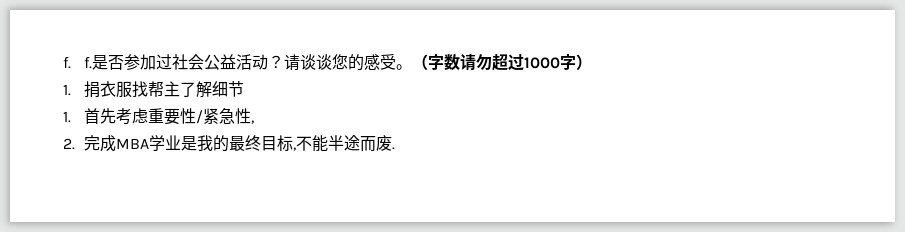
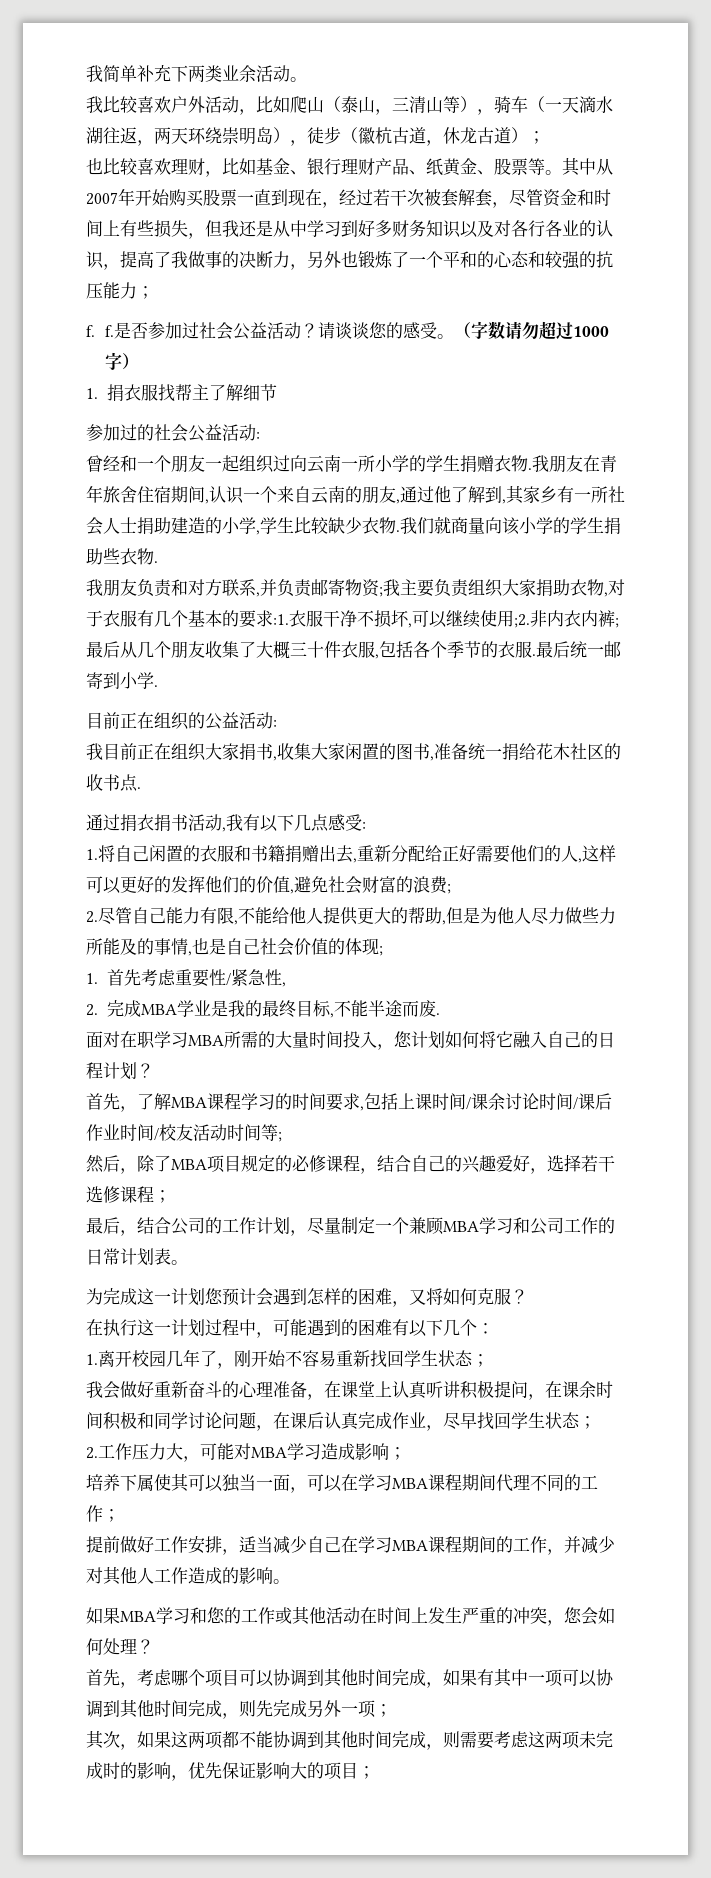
+ 我简单补充下两类业余活动。
+ 我比较喜欢户外活动，比如爬山（泰山，三清山等），骑车（一天滴水湖往返，两天环绕崇明岛），徒步（徽杭古道，休龙古道）；
+ 也比较喜欢理财，比如基金、银行理财产品、纸黄金、股票等。其中从2007年开始购买股票一直到现在，经过若干次被套解套，尽管资金和时间上有些损失，但我还是从中学习到好多财务知识以及对各行各业的认识，提高了我做事的决断力，另外也锻炼了一个平和的心态和较强的抗压能力；
+ 参加过的社会公益活动:
+ 曾经和一个朋友一起组织过向云南一所小学的学生捐赠衣物.我朋友在青年旅舍住宿期间,认识一个来自云南的朋友,通过他了解到,其家乡有一所社会人士捐助建造的小学,学生比较缺少衣物.我们就商量向该小学的学生捐助些衣物.
+ 我朋友负责和对方联系,并负责邮寄物资;我主要负责组织大家捐助衣物,对于衣服有几个基本的要求:1.衣服干净不损坏,可以继续使用;2.非内衣内裤;最后从几个朋友收集了大概三十件衣服,包括各个季节的衣服.最后统一邮寄到小学.
+ 目前正在组织的公益活动:
+ 我目前正在组织大家捐书,收集大家闲置的图书,准备统一捐给花木社区的收书点.
+ 通过捐衣捐书活动,我有以下几点感受:
+ 1.将自己闲置的衣服和书籍捐赠出去,重新分配给正好需要他们的人,这样可以更好的发挥他们的价值,避免社会财富的浪费;
+ 2.尽管自己能力有限,不能给他人提供更大的帮助,但是为他人尽力做些力所能及的事情,也是自己社会价值的体现;
+ 面对在职学习MBA所需的大量时间投入，您计划如何将它融入自己的日程计划？
+ 首先，了解MBA课程学习的时间要求,包括上课时间/课余讨论时间/课后作业时间/校友活动时间等;
+ 然后，除了MBA项目规定的必修课程，结合自己的兴趣爱好，选择若干选修课程；
+ 最后，结合公司的工作计划，尽量制定一个兼顾MBA学习和公司工作的日常计划表。
+ 为完成这一计划您预计会遇到怎样的困难，又将如何克服？
+ 在执行这一计划过程中，可能遇到的困难有以下几个：
+ 1.离开校园几年了，刚开始不容易重新找回学生状态；
+ 我会做好重新奋斗的心理准备，在课堂上认真听讲积极提问，在课余时间积极和同学讨论问题，在课后认真完成作业，尽早找回学生状态；
+ 2.工作压力大，可能对MBA学习造成影响；
+ 培养下属使其可以独当一面，可以在学习MBA课程期间代理不同的工作；
+ 提前做好工作安排，适当减少自己在学习MBA课程期间的工作，并减少对其他人工作造成的影响。
+ 如果MBA学习和您的工作或其他活动在时间上发生严重的冲突，您会如何处理？
+ 首先，考虑哪个项目可以协调到其他时间完成，如果有其中一项可以协调到其他时间完成，则先完成另外一项；
+ 其次，如果这两项都不能协调到其他时间完成，则需要考虑这两项未完成时的影响，优先保证影响大的项目；

